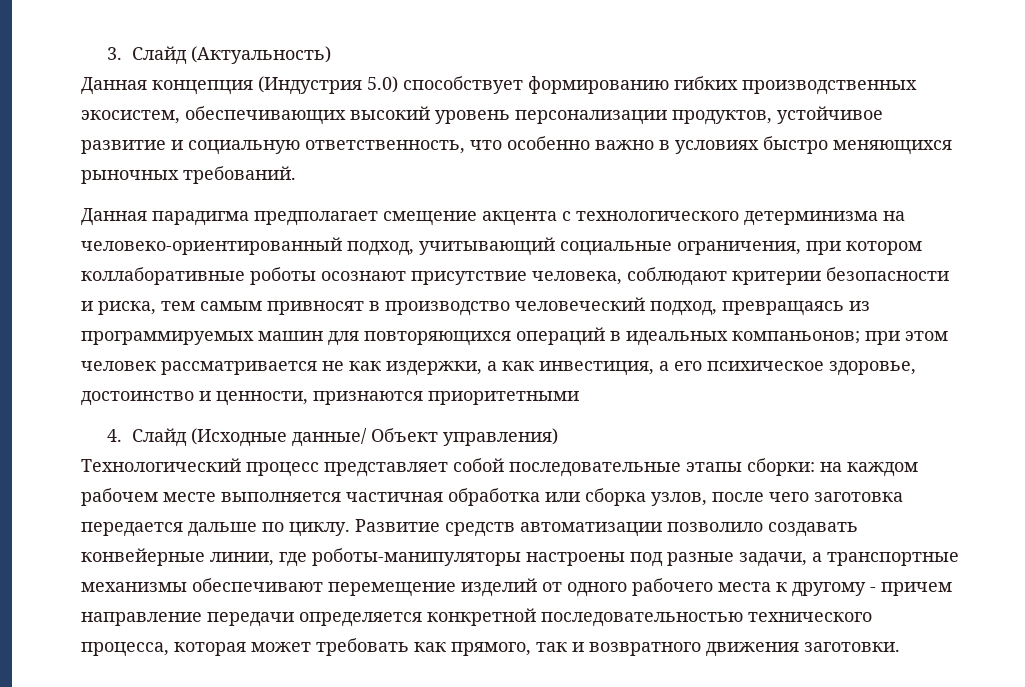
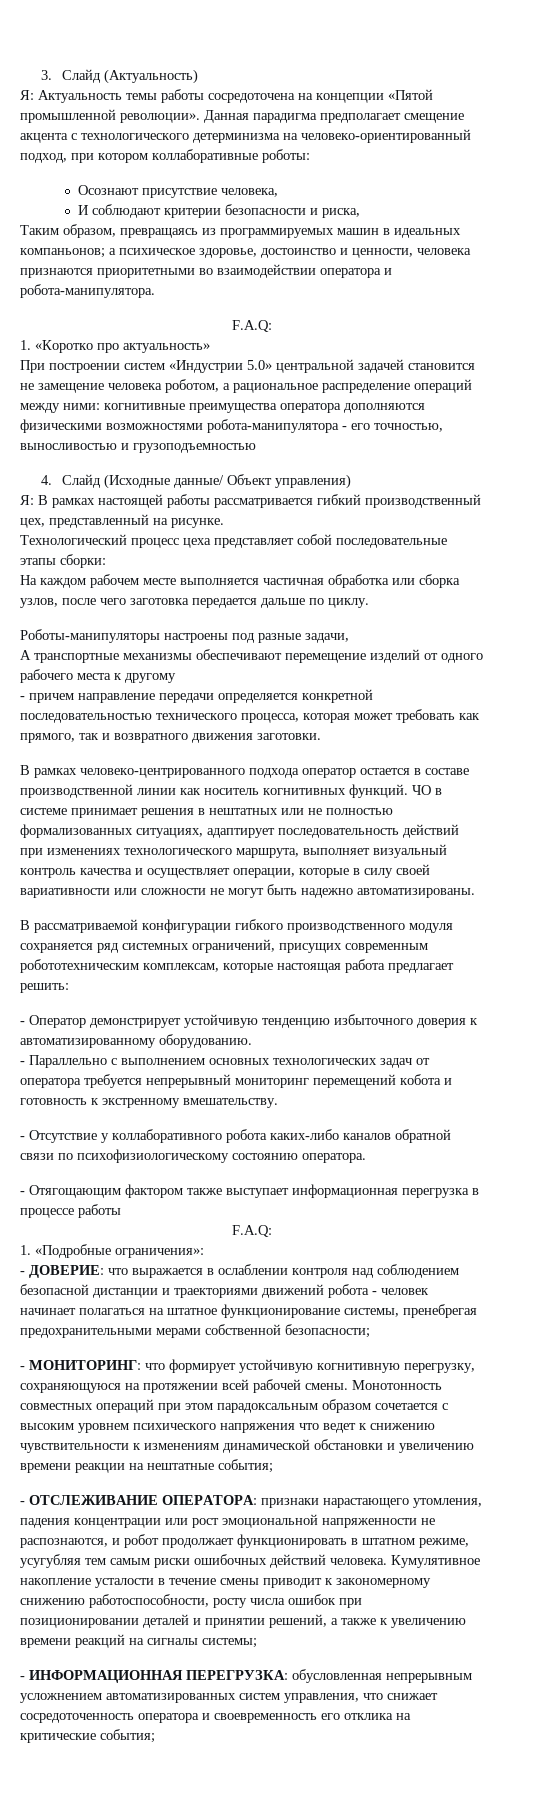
- Данная концепция (Индустрия 5.0) способствует формированию гибких производственных экосистем, обеспечивающих высокий уровень персонализации продуктов, устойчивое развитие и социальную ответственность, что особенно важно в условиях быстро меняющихся рыночных требований.
- Данная парадигма предполагает смещение акцента с технологического детерминизма на человеко-ориентированный подход, учитывающий социальные ограничения, при котором коллаборативные роботы осознают присутствие человека, соблюдают критерии безопасности и риска, тем самым привносят в производство человеческий подход, превращаясь из программируемых машин для повторяющихся операций в идеальных компаньонов; при этом человек рассматривается не как издержки, а как инвестиция, а его психическое здоровье, достоинство и ценности, признаются приоритетными
+ Я: Актуальность темы работы сосредоточена на концепции «Пятой промышленной революции». Данная парадигма предполагает смещение акцента с технологического детерминизма на человеко-ориентированный подход, при котором коллаборативные роботы:
+ Осознают присутствие человека,
+ И соблюдают критерии безопасности и риска,
+ Таким образом, превращаясь из программируемых машин в идеальных компаньонов; а психическое здоровье, достоинство и ценности, человека признаются приоритетными во взаимодействии оператора и робота-манипулятора.
+ F.A.Q:
+ 1. «Коротко про актуальность»
+ При построении систем «Индустрии 5.0» центральной задачей становится не замещение человека роботом, а рациональное распределение операций между ними: когнитивные преимущества оператора дополняются физическими возможностями робота-манипулятора - его точностью, выносливостью и грузоподъемностью
+ Я: В рамках настоящей работы рассматривается гибкий производственный цех, представленный на рисунке.
- Технологический процесс представляет собой последовательные этапы сборки: на каждом рабочем месте выполняется частичная обработка или сборка узлов, после чего заготовка передается дальше по циклу. Развитие средств автоматизации позволило создавать конвейерные линии, где роботы-манипуляторы настроены под разные задачи, а транспортные механизмы обеспечивают перемещение изделий от одного рабочего места к другому - причем направление передачи определяется конкретной последовательностью технического процесса, которая может требовать как прямого, так и возвратного движения заготовки.
+ Технологический процесс цеха представляет собой последовательные этапы сборки:
+ На каждом рабочем месте выполняется частичная обработка или сборка узлов, после чего заготовка передается дальше по циклу.
+ Роботы-манипуляторы настроены под разные задачи,
+ А транспортные механизмы обеспечивают перемещение изделий от одного рабочего места к другому
+ - причем направление передачи определяется конкретной последовательностью технического процесса, которая может требовать как прямого, так и возвратного движения заготовки.
+ В рамках человеко-центрированного подхода оператор остается в составе производственной линии как носитель когнитивных функций. ЧО в системе принимает решения в нештатных или не полностью формализованных ситуациях, адаптирует последовательность действий при изменениях технологического маршрута, выполняет визуальный контроль качества и осуществляет операции, которые в силу своей вариативности или сложности не могут быть надежно автоматизированы.
+ В рассматриваемой конфигурации гибкого производственного модуля сохраняется ряд системных ограничений, присущих современным робототехническим комплексам, которые настоящая работа предлагает решить:
+ - Оператор демонстрирует устойчивую тенденцию избыточного доверия к автоматизированному оборудованию.
+ - Параллельно с выполнением основных технологических задач от оператора требуется непрерывный мониторинг перемещений кобота и готовность к экстренному вмешательству.
+ - Отсутствие у коллаборативного робота каких-либо каналов обратной связи по психофизиологическому состоянию оператора.
+ - Отягощающим фактором также выступает информационная перегрузка в процессе работы
+ F.A.Q:
+ 1. «Подробные ограничения»:
+ - ДОВЕРИЕ: что выражается в ослаблении контроля над соблюдением безопасной дистанции и траекториями движений робота - человек начинает полагаться на штатное функционирование системы, пренебрегая предохранительными мерами собственной безопасности;
+ - МОНИТОРИНГ: что формирует устойчивую когнитивную перегрузку, сохраняющуюся на протяжении всей рабочей смены. Монотонность совместных операций при этом парадоксальным образом сочетается с высоким уровнем психического напряжения что ведет к снижению чувствительности к изменениям динамической обстановки и увеличению времени реакции на нештатные события;
+ - ОТСЛЕЖИВАНИЕ ОПЕРАТОРА: признаки нарастающего утомления, падения концентрации или рост эмоциональной напряженности не распознаются, и робот продолжает функционировать в штатном режиме, усугубляя тем самым риски ошибочных действий человека. Кумулятивное накопление усталости в течение смены приводит к закономерному снижению работоспособности, росту числа ошибок при позиционировании деталей и принятии решений, а также к увеличению времени реакций на сигналы системы;
+ - ИНФОРМАЦИОННАЯ ПЕРЕГРУЗКА: обусловленная непрерывным усложнением автоматизированных систем управления, что снижает сосредоточенность оператора и своевременность его отклика на критические события;

